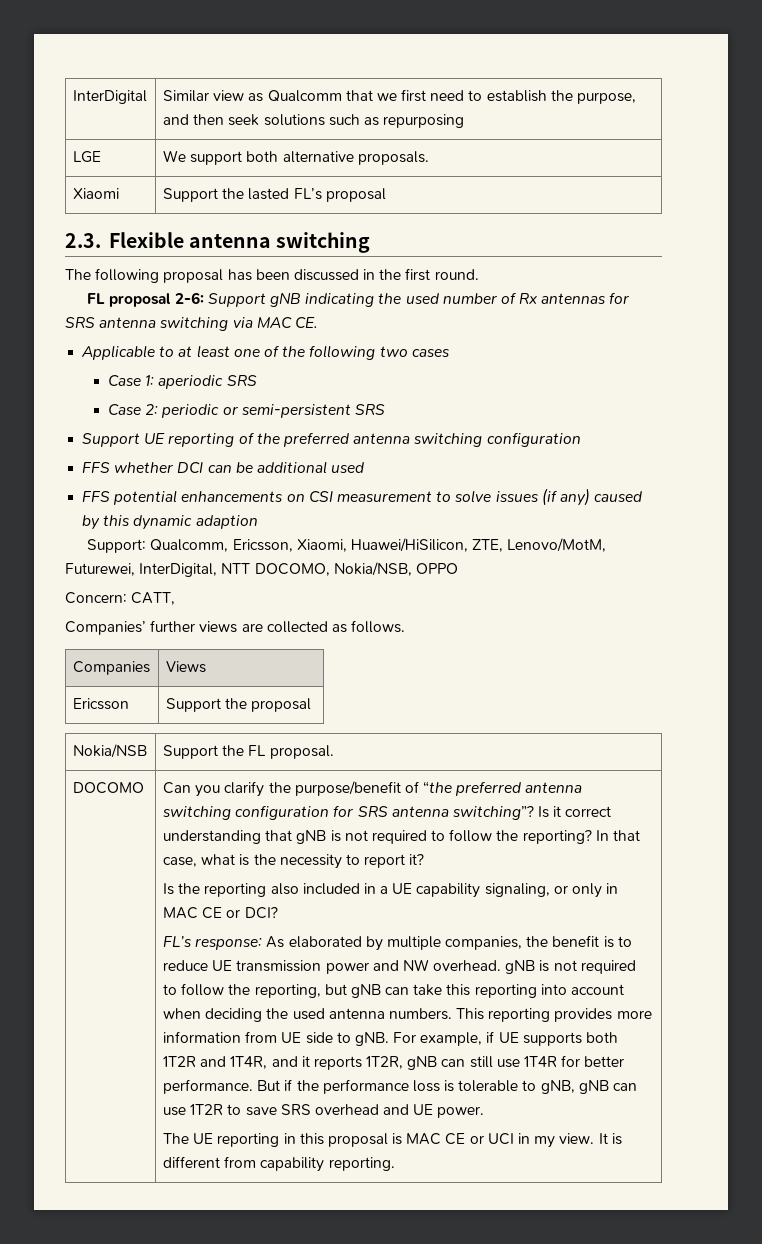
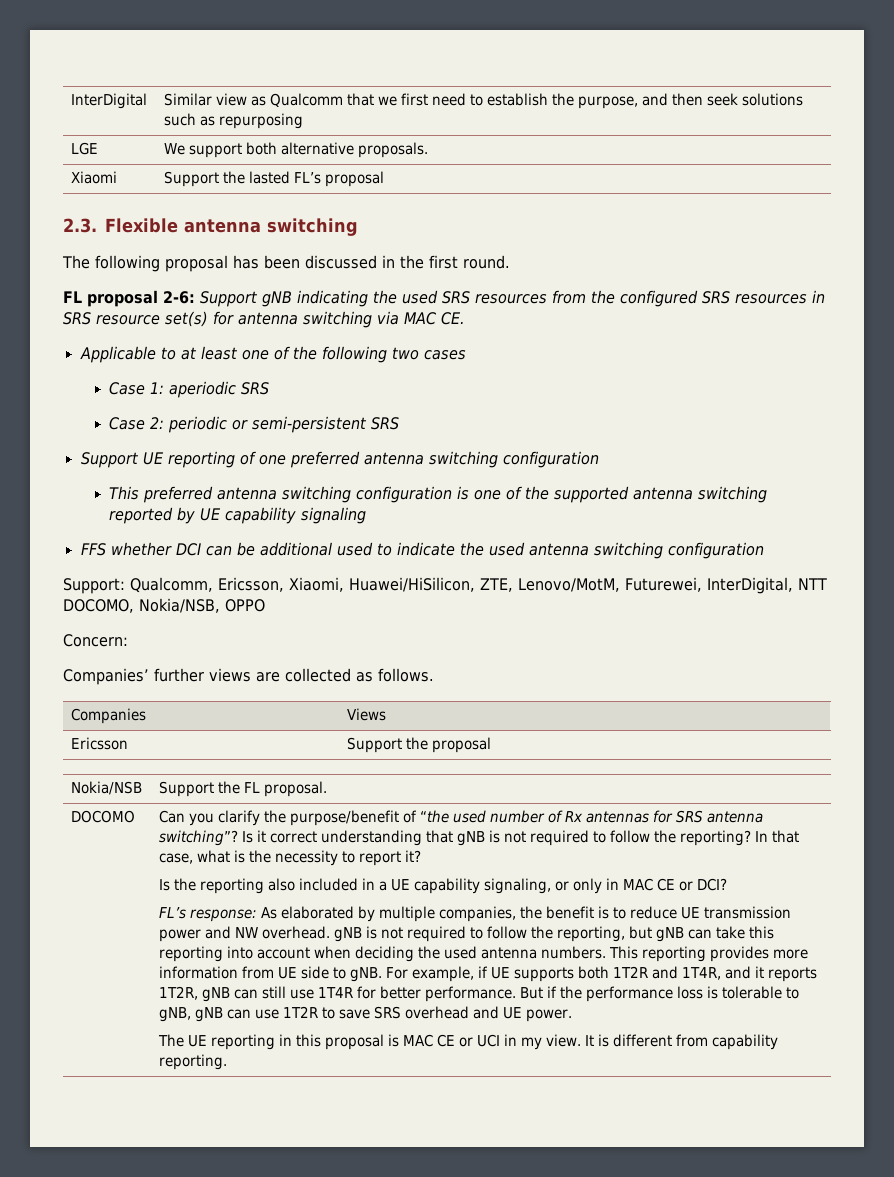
- FL proposal 2-6: Support gNB indicating the used number of Rx antennas for SRS antenna switching via MAC CE.
+ FL proposal 2-6: Support gNB indicating the used SRS resources from the configured SRS resources in SRS resource set(s) for antenna switching via MAC CE.
- Support UE reporting of the preferred antenna switching configuration
+ Support UE reporting of one preferred antenna switching configuration
+ This preferred antenna switching configuration is one of the supported antenna switching reported by UE capability signaling
- FFS whether DCI can be additional used
- FFS potential enhancements on CSI measurement to solve issues (if any) caused by this dynamic adaption
+ FFS whether DCI can be additional used to indicate the used antenna switching configuration
- Concern: CATT,
+ Concern:
- Can you clarify the purpose/benefit of “the preferred antenna switching configuration for SRS antenna switching”?
+ Can you clarify the purpose/benefit of “the used number of Rx antennas for SRS antenna switching”?

